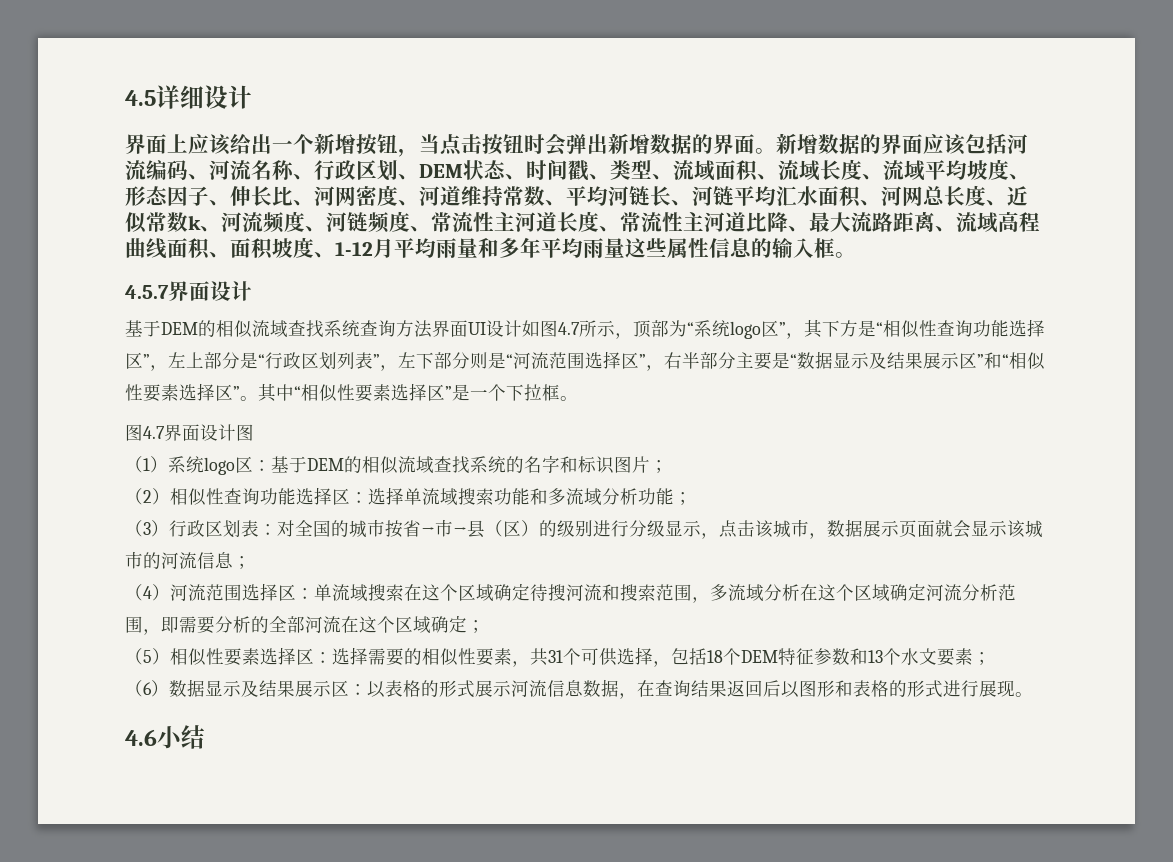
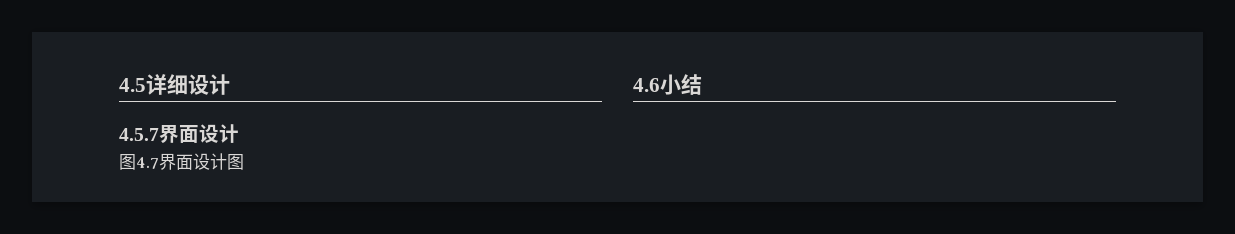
- 界面上应该给出一个新增按钮，当点击按钮时会弹出新增数据的界面。新增数据的界面应该包括河流编码、河流名称、行政区划、DEM状态、时间戳、类型、流域面积、流域长度、流域平均坡度、形态因子、伸长比、河网密度、河道维持常数、平均河链长、河链平均汇水面积、河网总长度、近似常数k、河流频度、河链频度、常流性主河道长度、常流性主河道比降、最大流路距离、流域高程曲线面积、面积坡度、1-12月平均雨量和多年平均雨量这些属性信息的输入框。
  4.5.7界面设计
- 基于DEM的相似流域查找系统查询方法界面UI设计如图4.7所示，顶部为“系统logo区”，其下方是“相似性查询功能选择区”，左上部分是“行政区划列表”，左下部分则是“河流范围选择区”，右半部分主要是“数据显示及结果展示区”和“相似性要素选择区”。其中“相似性要素选择区”是一个下拉框。
  图4.7界面设计图
- （1）系统logo区：基于DEM的相似流域查找系统的名字和标识图片；
- （2）相似性查询功能选择区：选择单流域搜索功能和多流域分析功能；
- （3）行政区划表：对全国的城市按省→市→县（区）的级别进行分级显示，点击该城市，数据展示页面就会显示该城市的河流信息；
- （4）河流范围选择区：单流域搜索在这个区域确定待搜河流和搜索范围，多流域分析在这个区域确定河流分析范围，即需要分析的全部河流在这个区域确定；
- （5）相似性要素选择区：选择需要的相似性要素，共31个可供选择，包括18个DEM特征参数和13个水文要素；
- （6）数据显示及结果展示区：以表格的形式展示河流信息数据，在查询结果返回后以图形和表格的形式进行展现。

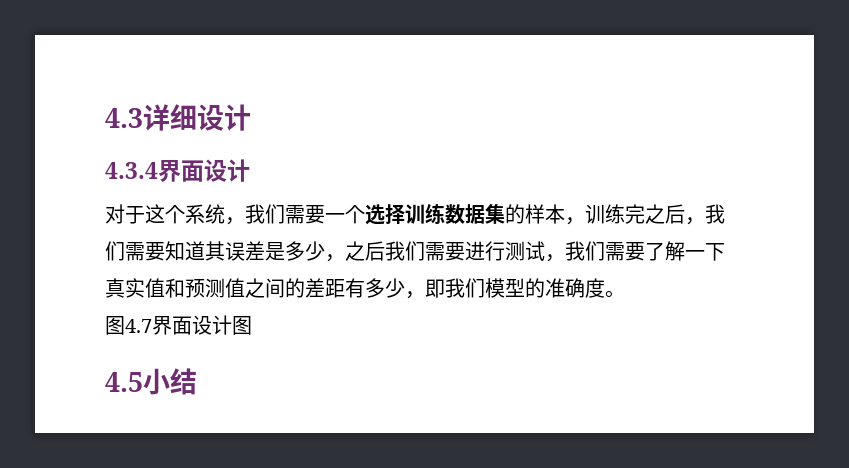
- 4.5详细设计
+ 4.3详细设计
- 4.5.7界面设计
+ 4.3.4界面设计
+ 对于这个系统，我们需要一个选择训练数据集的样本，训练完之后，我们需要知道其误差是多少，之后我们需要进行测试，我们需要了解一下真实值和预测值之间的差距有多少，即我们模型的准确度。
- 4.6小结
+ 4.5小结

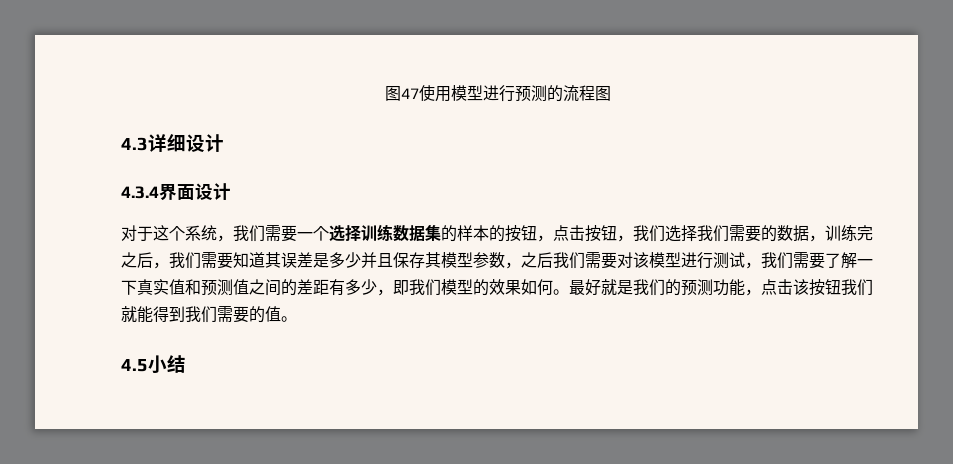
+ 图47使用模型进行预测的流程图
- 对于这个系统，我们需要一个选择训练数据集的样本，训练完之后，我们需要知道其误差是多少，之后我们需要进行测试，我们需要了解一下真实值和预测值之间的差距有多少，即我们模型的准确度。
- 图4.7界面设计图
+ 对于这个系统，我们需要一个选择训练数据集的样本的按钮，点击按钮，我们选择我们需要的数据，训练完之后，我们需要知道其误差是多少并且保存其模型参数，之后我们需要对该模型进行测试，我们需要了解一下真实值和预测值之间的差距有多少，即我们模型的效果如何。最好就是我们的预测功能，点击该按钮我们就能得到我们需要的值。

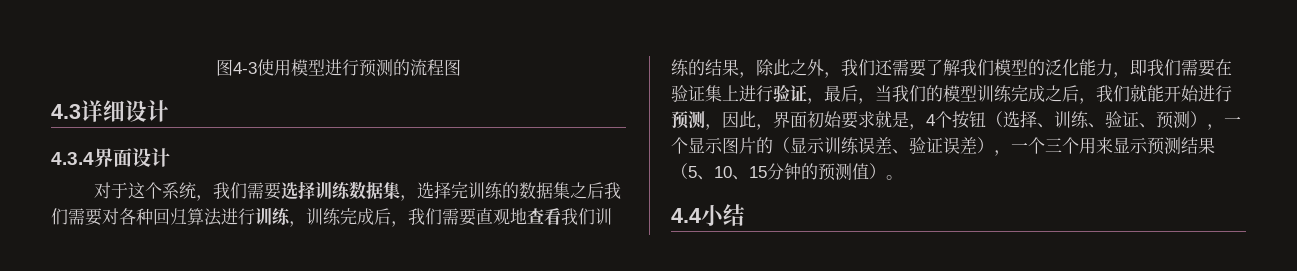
- 图47使用模型进行预测的流程图
+ 图4-3使用模型进行预测的流程图
- 对于这个系统，我们需要一个选择训练数据集的样本的按钮，点击按钮，我们选择我们需要的数据，训练完之后，我们需要知道其误差是多少并且保存其模型参数，之后我们需要对该模型进行测试，我们需要了解一下真实值和预测值之间的差距有多少，即我们模型的效果如何。最好就是我们的预测功能，点击该按钮我们就能得到我们需要的值。
+ 对于这个系统，我们需要选择训练数据集，选择完训练的数据集之后我们需要对各种回归算法进行训练，训练完成后，我们需要直观地查看我们训练的结果，除此之外，我们还需要了解我们模型的泛化能力，即我们需要在验证集上进行验证，最后，当我们的模型训练完成之后，我们就能开始进行预测，因此，界面初始要求就是，4个按钮（选择、训练、验证、预测），一个显示图片的（显示训练误差、验证误差），一个三个用来显示预测结果（5、10、15分钟的预测值）。
- 4.5小结
+ 4.4小结

